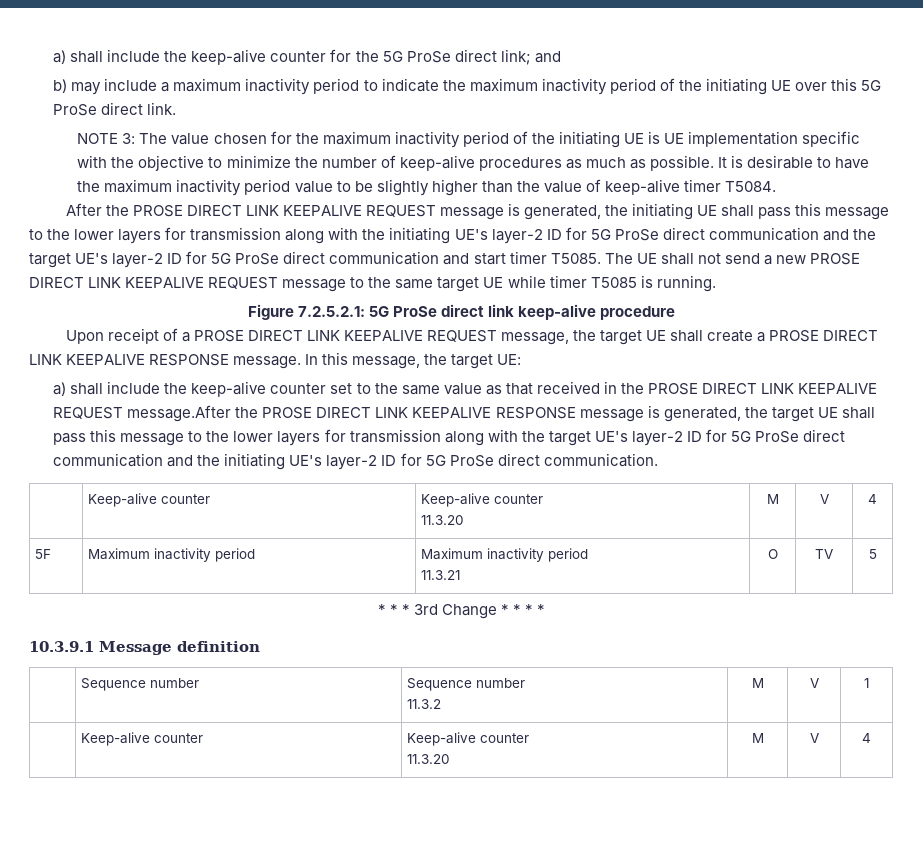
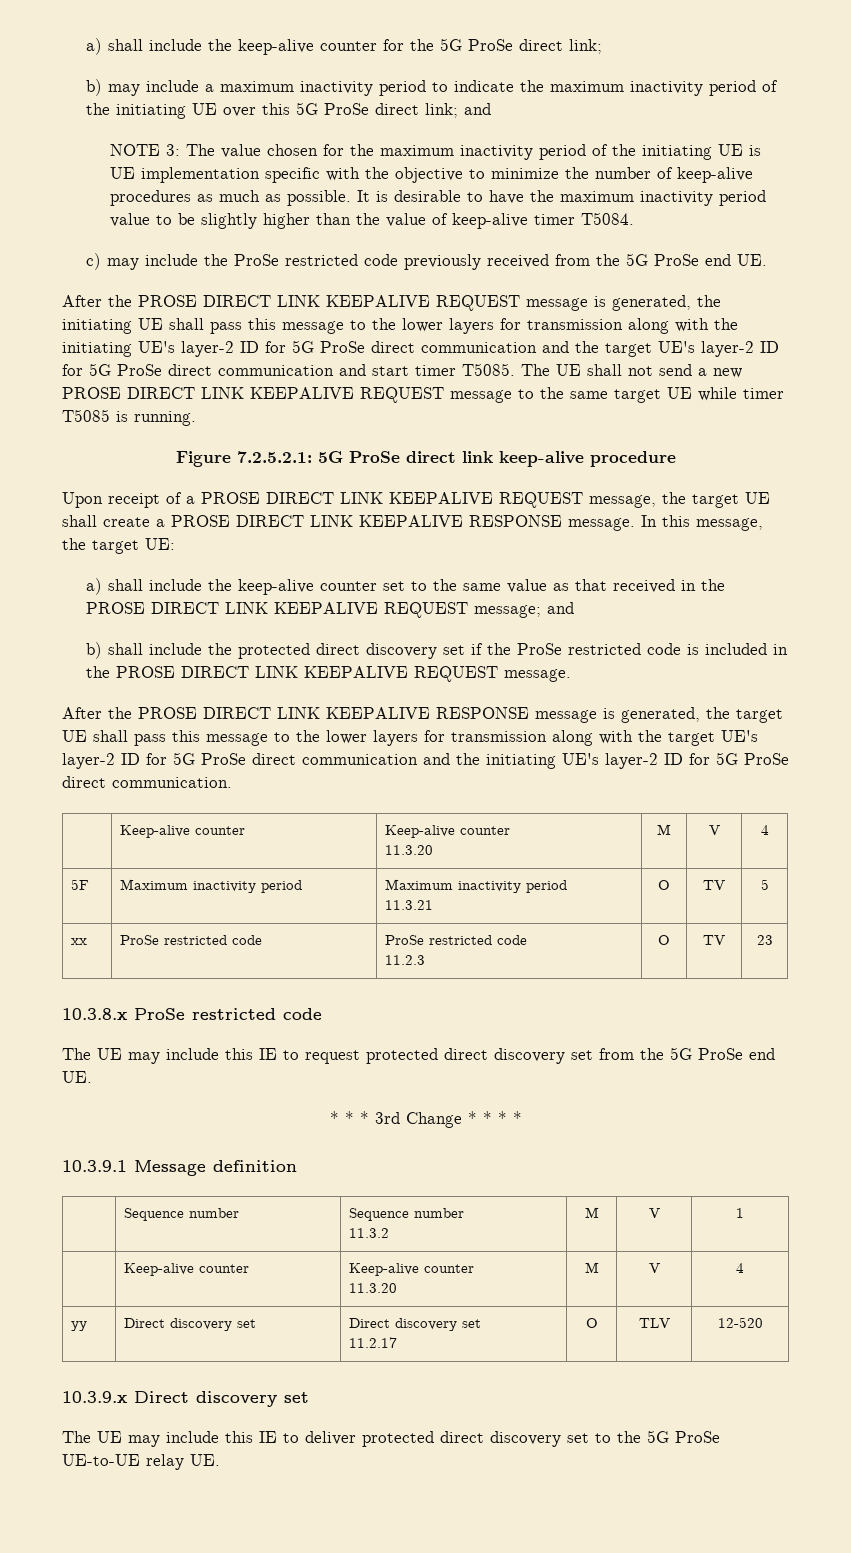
- a) shall include the keep-alive counter for the 5G ProSe direct link; and
+ a) shall include the keep-alive counter for the 5G ProSe direct link;
- b) may include a maximum inactivity period to indicate the maximum inactivity period of the initiating UE over this 5G ProSe direct link.
+ b) may include a maximum inactivity period to indicate the maximum inactivity period of the initiating UE over this 5G ProSe direct link; and
+ c) may include the ProSe restricted code previously received from the 5G ProSe end UE.
- a) shall include the keep-alive counter set to the same value as that received in the PROSE DIRECT LINK KEEPALIVE REQUEST message.After the PROSE DIRECT LINK KEEPALIVE RESPONSE message is generated, the target UE shall pass this message to the lower layers for transmission along with the target UE's layer-2 ID for 5G ProSe direct communication and the initiating UE's layer-2 ID for 5G ProSe direct communication.
+ a) shall include the keep-alive counter set to the same value as that received in the PROSE DIRECT LINK KEEPALIVE REQUEST message; and
+ b) shall include the protected direct discovery set if the ProSe restricted code is included in the PROSE DIRECT LINK KEEPALIVE REQUEST message.
+ After the PROSE DIRECT LINK KEEPALIVE RESPONSE message is generated, the target UE shall pass this message to the lower layers for transmission along with the target UE's layer-2 ID for 5G ProSe direct communication and the initiating UE's layer-2 ID for 5G ProSe direct communication.
+ xx | ProSe restricted code | ProSe restricted code
+ 11.2.3 | O | TV | 23
+ 10.3.8.x ProSe restricted code
+ The UE may include this IE to request protected direct discovery set from the 5G ProSe end UE.
+ yy | Direct discovery set | Direct discovery set
+ 11.2.17 | O | TLV | 12-520
+ 10.3.9.x Direct discovery set
+ The UE may include this IE to deliver protected direct discovery set to the 5G ProSe UE-to-UE relay UE.

